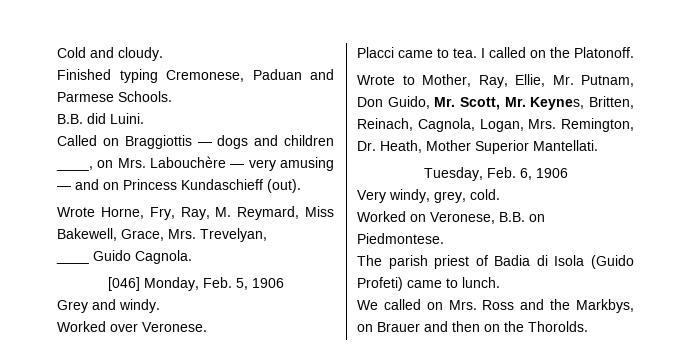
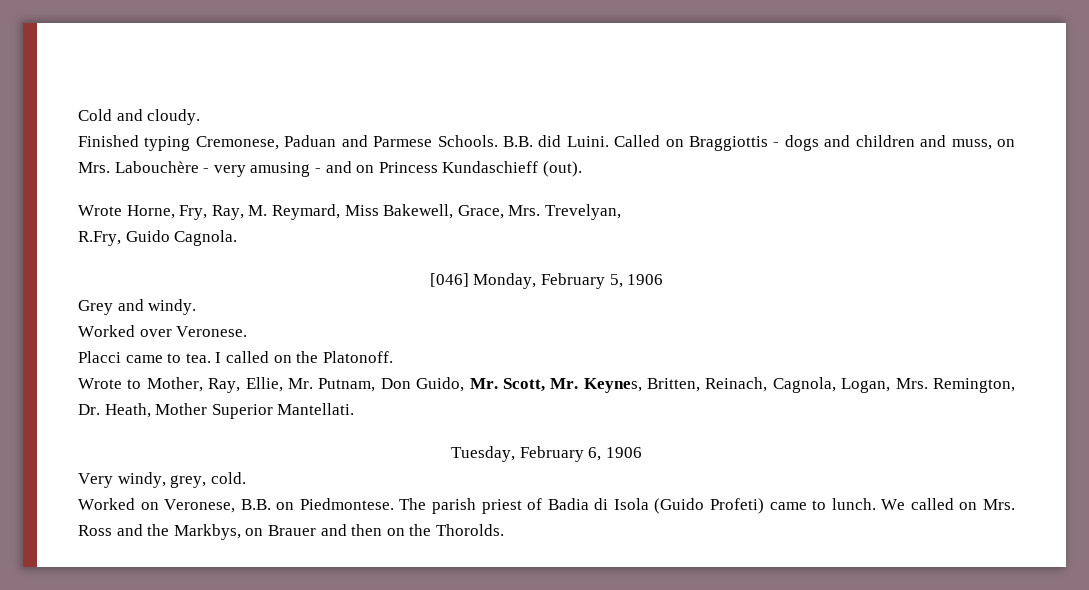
- Finished typing Cremonese, Paduan and Parmese Schools.
- B.B. did Luini.
- Called on Braggiottis — dogs and children ____, on Mrs. Labouchère — very amusing — and on Princess Kundaschieff (out).
+ Finished typing Cremonese, Paduan and Parmese Schools. B.B. did Luini. Called on Braggiottis - dogs and children and muss, on Mrs. Labouchère - very amusing - and on Princess Kundaschieff (out).
- ____ Guido Cagnola.
+ R.Fry, Guido Cagnola.
- [046] Monday, Feb. 5, 1906
+ [046] Monday, February 5, 1906
- Tuesday, Feb. 6, 1906
+ Tuesday, February 6, 1906
- Worked on Veronese, B.B. on Piedmontese.
- The parish priest of Badia di Isola (Guido Profeti) came to lunch.
- We called on Mrs. Ross and the Markbys, on Brauer and then on the Thorolds.
+ Worked on Veronese, B.B. on Piedmontese. The parish priest of Badia di Isola (Guido Profeti) came to lunch. We called on Mrs. Ross and the Markbys, on Brauer and then on the Thorolds.

